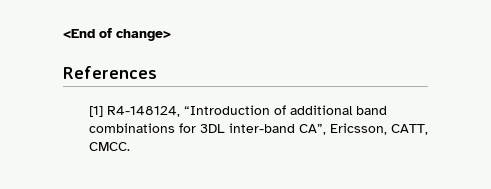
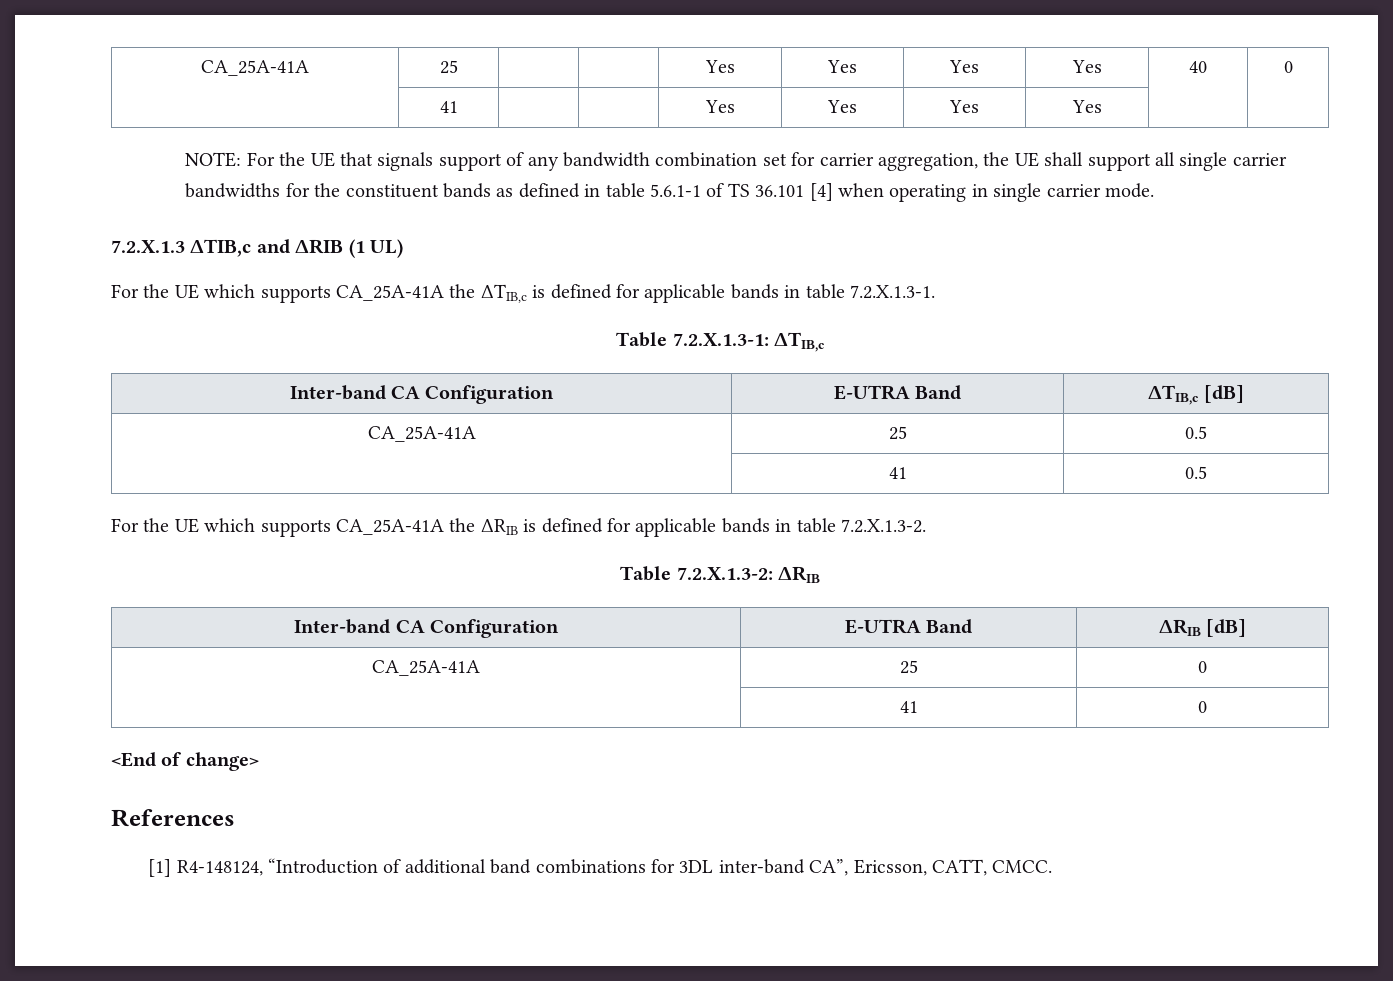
+ CA_25A-41A | 25 | | | Yes | Yes | Yes | Yes | 40 | 0
+ | 41 | | | Yes | Yes | Yes | Yes | |
+ NOTE: For the UE that signals support of any bandwidth combination set for carrier aggregation, the UE shall support all single carrier bandwidths for the constituent bands as defined in table 5.6.1-1 of TS 36.101 [4] when operating in single carrier mode.
+ 7.2.X.1.3 ΔTIB,c and ΔRIB (1 UL)
+ For the UE which supports CA_25A-41A the ΔTIB,c is defined for applicable bands in table 7.2.X.1.3-1.
+ Table 7.2.X.1.3-1: ΔTIB,c
+ Inter-band CA Configuration | E-UTRA Band | ΔTIB,c [dB]
+ CA_25A-41A | 25 | 0.5
+ | 41 | 0.5
+ For the UE which supports CA_25A-41A the ΔRIB is defined for applicable bands in table 7.2.X.1.3-2.
+ Table 7.2.X.1.3-2: ΔRIB
+ Inter-band CA Configuration | E-UTRA Band | ΔRIB [dB]
+ CA_25A-41A | 25 | 0
+ | 41 | 0

